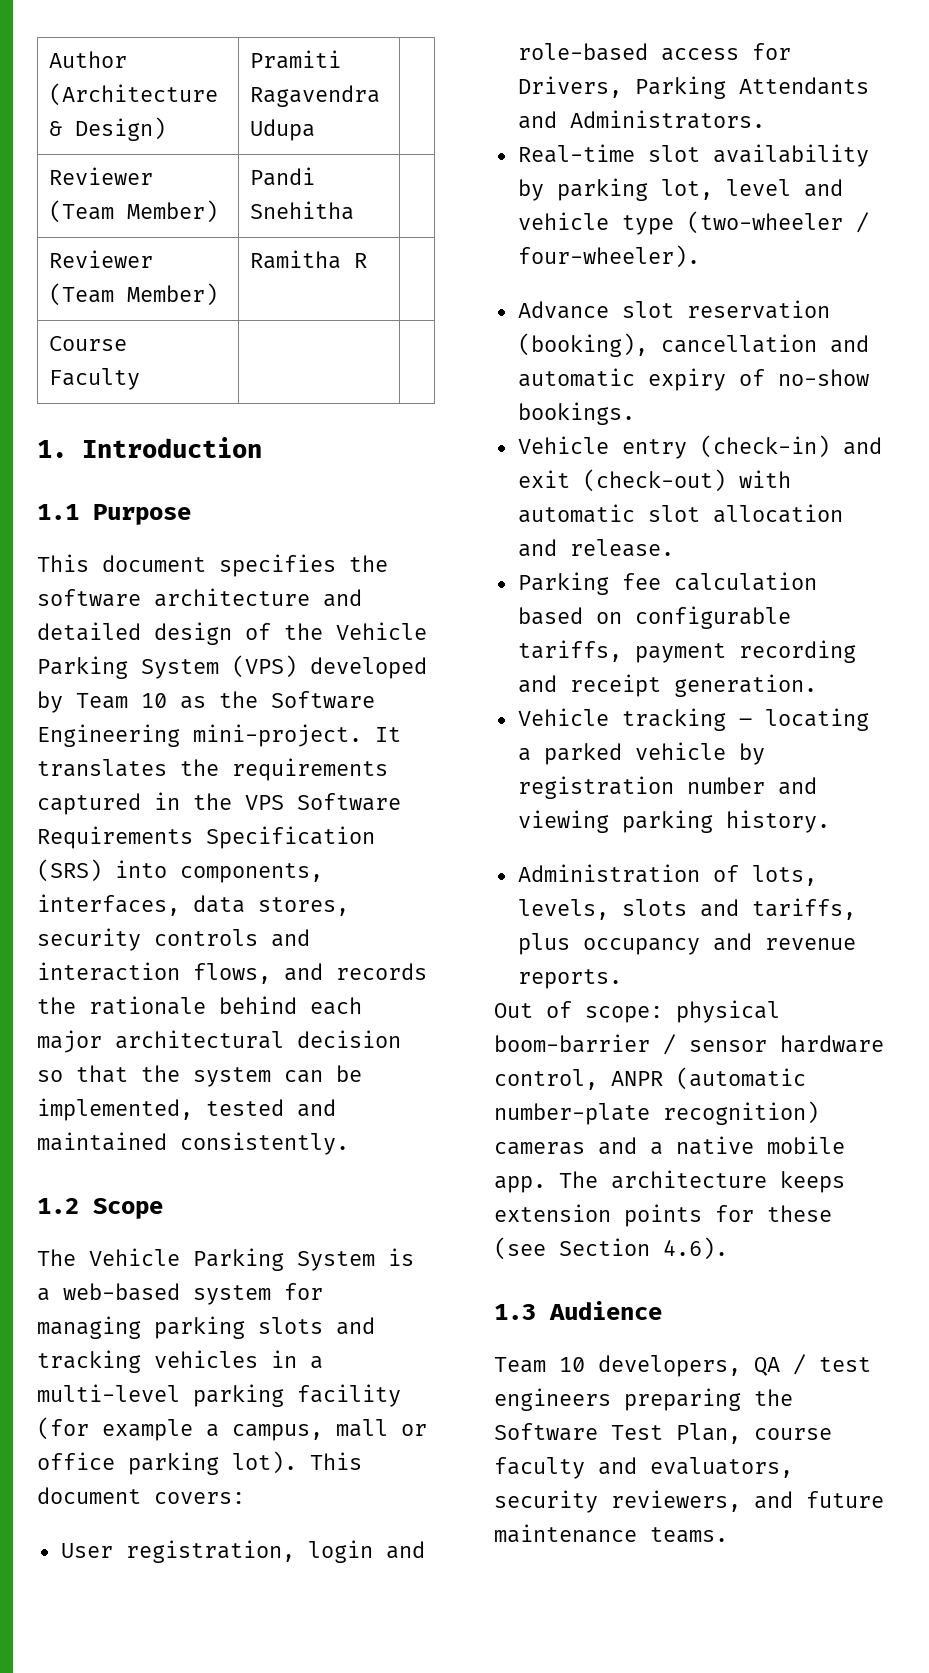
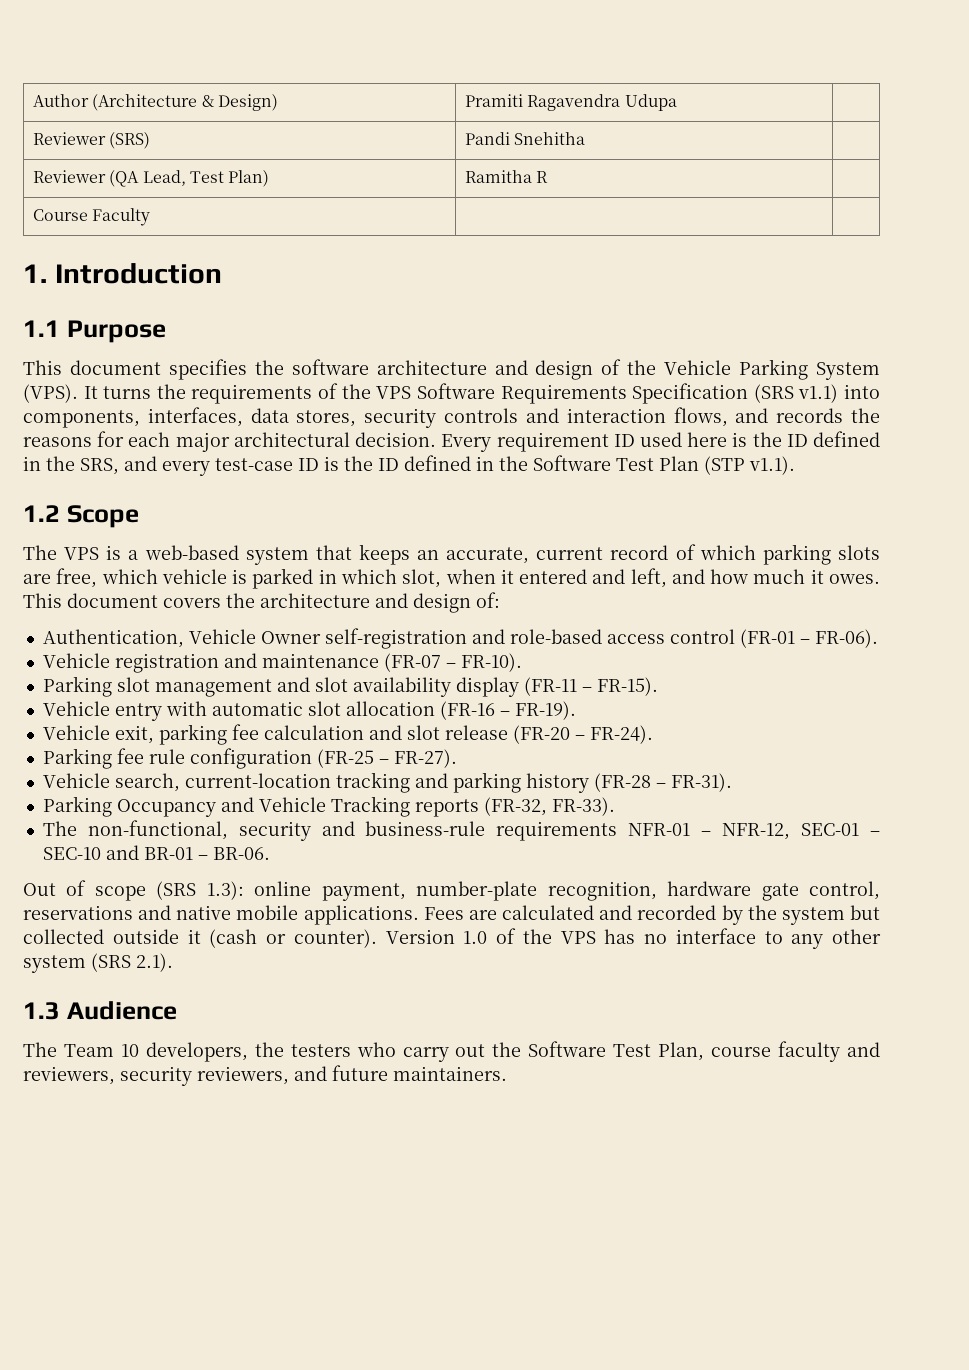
- Reviewer (Team Member) | Pandi Snehitha |
+ Reviewer (SRS) | Pandi Snehitha |
- Reviewer (Team Member) | Ramitha R |
+ Reviewer (QA Lead, Test Plan) | Ramitha R |
- This document specifies the software architecture and detailed design of the Vehicle Parking System (VPS) developed by Team 10 as the Software Engineering mini-project. It translates the requirements captured in the VPS Software Requirements Specification (SRS) into components, interfaces, data stores, security controls and interaction flows, and records the rationale behind each major architectural decision so that the system can be implemented, tested and maintained consistently.
+ This document specifies the software architecture and design of the Vehicle Parking System (VPS). It turns the requirements of the VPS Software Requirements Specification (SRS v1.1) into components, interfaces, data stores, security controls and interaction flows, and records the reasons for each major architectural decision. Every requirement ID used here is the ID defined in the SRS, and every test-case ID is the ID defined in the Software Test Plan (STP v1.1).
- The Vehicle Parking System is a web-based system for managing parking slots and tracking vehicles in a multi-level parking facility (for example a campus, mall or office parking lot). This document covers:
- User registration, login and role-based access for Drivers, Parking Attendants and Administrators.
- Real-time slot availability by parking lot, level and vehicle type (two-wheeler / four-wheeler).
- Advance slot reservation (booking), cancellation and automatic expiry of no-show bookings.
- Vehicle entry (check-in) and exit (check-out) with automatic slot allocation and release.
- Parking fee calculation based on configurable tariffs, payment recording and receipt generation.
- Vehicle tracking – locating a parked vehicle by registration number and viewing parking history.
- Administration of lots, levels, slots and tariffs, plus occupancy and revenue reports.
- Out of scope: physical boom-barrier / sensor hardware control, ANPR (automatic number-plate recognition) cameras and a native mobile app. The architecture keeps extension points for these (see Section 4.6).
+ The VPS is a web-based system that keeps an accurate, current record of which parking slots are free, which vehicle is parked in which slot, when it entered and left, and how much it owes. This document covers the architecture and design of:
+ Authentication, Vehicle Owner self-registration and role-based access control (FR-01 – FR-06).
+ Vehicle registration and maintenance (FR-07 – FR-10).
+ Parking slot management and slot availability display (FR-11 – FR-15).
+ Vehicle entry with automatic slot allocation (FR-16 – FR-19).
+ Vehicle exit, parking fee calculation and slot release (FR-20 – FR-24).
+ Parking fee rule configuration (FR-25 – FR-27).
+ Vehicle search, current-location tracking and parking history (FR-28 – FR-31).
+ Parking Occupancy and Vehicle Tracking reports (FR-32, FR-33).
+ The non-functional, security and business-rule requirements NFR-01 – NFR-12, SEC-01 – SEC-10 and BR-01 – BR-06.
+ Out of scope (SRS 1.3): online payment, number-plate recognition, hardware gate control, reservations and native mobile applications. Fees are calculated and recorded by the system but collected outside it (cash or counter). Version 1.0 of the VPS has no interface to any other system (SRS 2.1).
- Team 10 developers, QA / test engineers preparing the Software Test Plan, course faculty and evaluators, security reviewers, and future maintenance teams.
+ The Team 10 developers, the testers who carry out the Software Test Plan, course faculty and reviewers, security reviewers, and future maintainers.

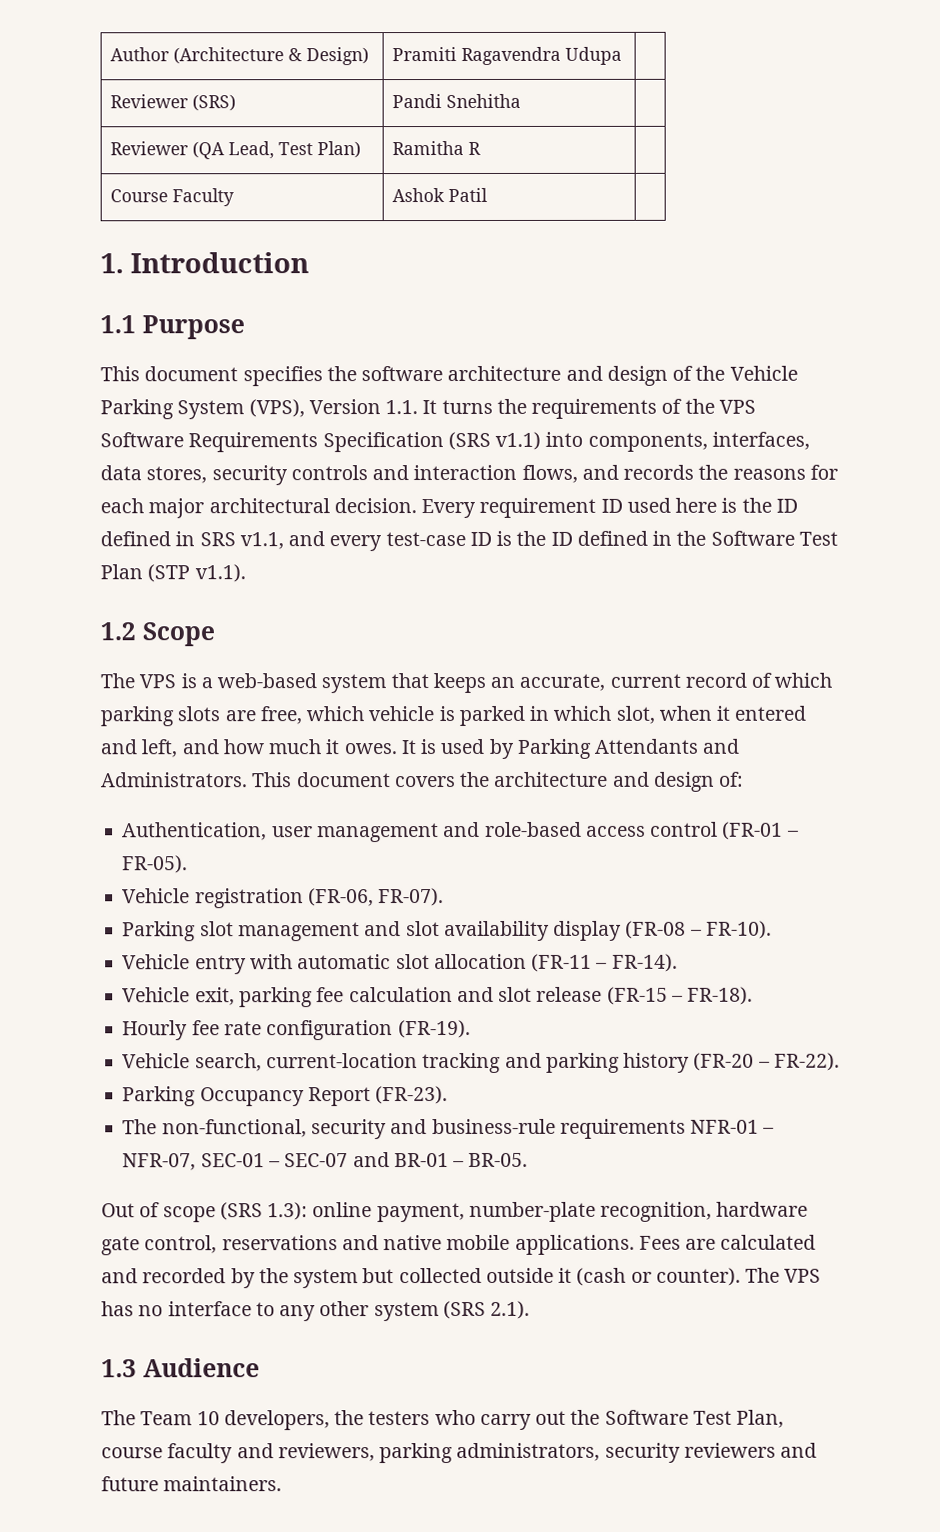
- Course Faculty | |
+ Course Faculty | Ashok Patil |
- This document specifies the software architecture and design of the Vehicle Parking System (VPS). It turns the requirements of the VPS Software Requirements Specification (SRS v1.1) into components, interfaces, data stores, security controls and interaction flows, and records the reasons for each major architectural decision.
+ This document specifies the software architecture and design of the Vehicle Parking System (VPS), Version 1.1. It turns the requirements of the VPS Software Requirements Specification (SRS v1.1) into components, interfaces, data stores, security controls and interaction flows, and records the reasons for each major architectural decision.
- Every requirement ID used here is the ID defined in the SRS, and every test-case ID is the ID defined in the Software Test Plan (STP v1.1).
+ Every requirement ID used here is the ID defined in SRS v1.1, and every test-case ID is the ID defined in the Software Test Plan (STP v1.1).
+ It is used by Parking Attendants and Administrators.
- Authentication, Vehicle Owner self-registration and role-based access control (FR-01 – FR-06).
+ Authentication, user management and role-based access control (FR-01 – FR-05).
- Vehicle registration and maintenance (FR-07 – FR-10).
+ Vehicle registration (FR-06, FR-07).
- Parking slot management and slot availability display (FR-11 – FR-15).
+ Parking slot management and slot availability display (FR-08 – FR-10).
- Vehicle entry with automatic slot allocation (FR-16 – FR-19).
+ Vehicle entry with automatic slot allocation (FR-11 – FR-14).
- Vehicle exit, parking fee calculation and slot release (FR-20 – FR-24).
- Parking fee rule configuration (FR-25 – FR-27).
+ Vehicle exit, parking fee calculation and slot release (FR-15 – FR-18).
+ Hourly fee rate configuration (FR-19).
- Vehicle search, current-location tracking and parking history (FR-28 – FR-31).
+ Vehicle search, current-location tracking and parking history (FR-20 – FR-22).
- Parking Occupancy and Vehicle Tracking reports (FR-32, FR-33).
+ Parking Occupancy Report (FR-23).
- The non-functional, security and business-rule requirements NFR-01 – NFR-12, SEC-01 – SEC-10 and BR-01 – BR-06.
+ The non-functional, security and business-rule requirements NFR-01 – NFR-07, SEC-01 – SEC-07 and BR-01 – BR-05.
- Version 1.0 of the VPS has no interface to any other system (SRS 2.1).
+ The VPS has no interface to any other system (SRS 2.1).
- The Team 10 developers, the testers who carry out the Software Test Plan, course faculty and reviewers, security reviewers, and future maintainers.
+ The Team 10 developers, the testers who carry out the Software Test Plan, course faculty and reviewers, parking administrators, security reviewers and future maintainers.

